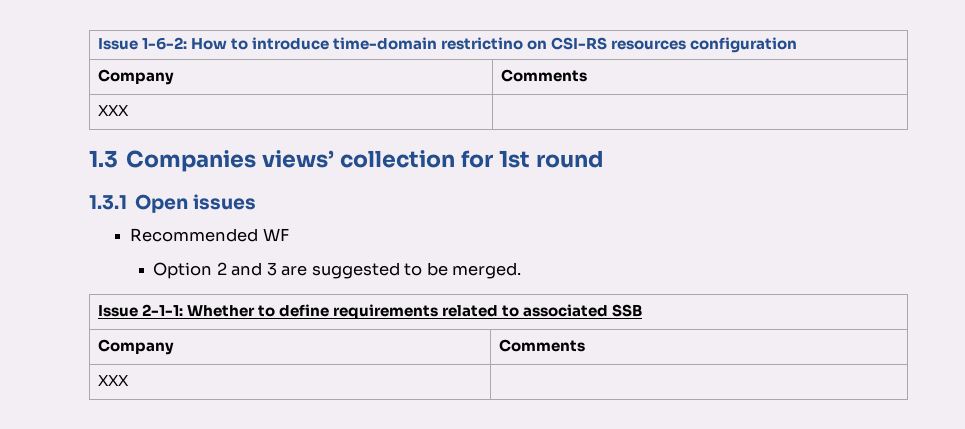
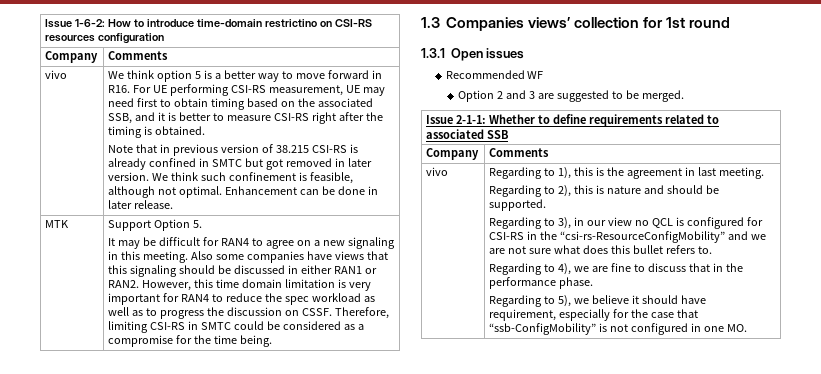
  Issue 1-6-2: How to introduce time-domain restrictino on CSI-RS resources configuration
  Company | Comments
- XXX
+ vivo | We think option 5 is a better way to move forward in R16. For UE performing CSI-RS measurement, UE may need first to obtain timing based on the associated SSB, and it is better to measure CSI-RS right after the timing is obtained.
+ Note that in previous version of 38.215 CSI-RS is already confined in SMTC but got removed in later version. We think such confinement is feasible, although not optimal. Enhancement can be done in later release.
+ MTK | Support Option 5.
+ It may be difficult for RAN4 to agree on a new signaling in this meeting. Also some companies have views that this signaling should be discussed in either RAN1 or RAN2. However, this time domain limitation is very important for RAN4 to reduce the spec workload as well as to progress the discussion on CSSF. Therefore, limiting CSI-RS in SMTC could be considered as a compromise for the time being.
  Issue 2-1-1: Whether to define requirements related to associated SSB
  Company | Comments
- XXX
+ vivo | Regarding to 1), this is the agreement in last meeting.
+ Regarding to 2), this is nature and should be supported.
+ Regarding to 3), in our view no QCL is configured for CSI-RS in the “csi-rs-ResourceConfigMobility” and we are not sure what does this bullet refers to.
+ Regarding to 4), we are fine to discuss that in the performance phase.
+ Regarding to 5), we believe it should have requirement, especially for the case that “ssb-ConfigMobility” is not configured in one MO.

